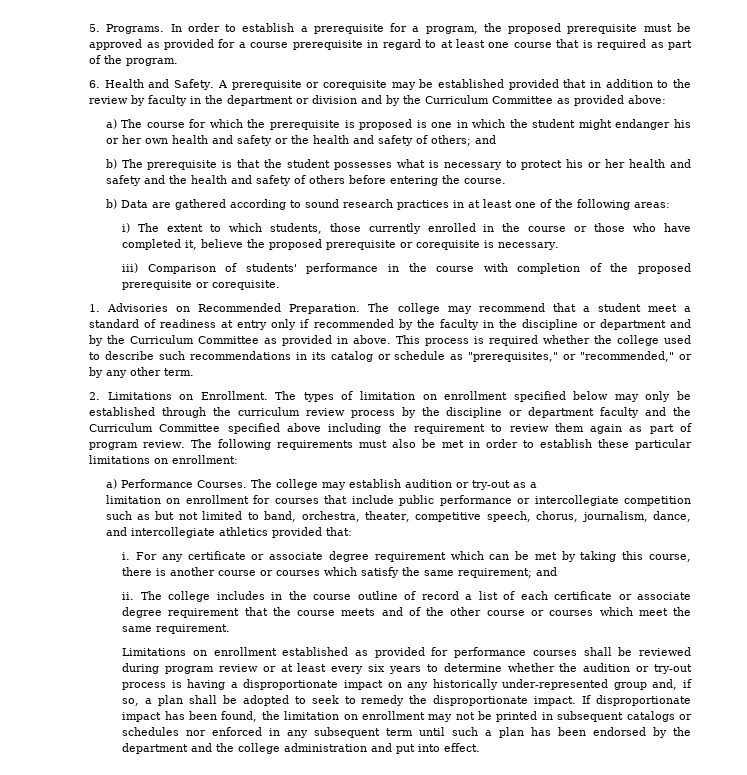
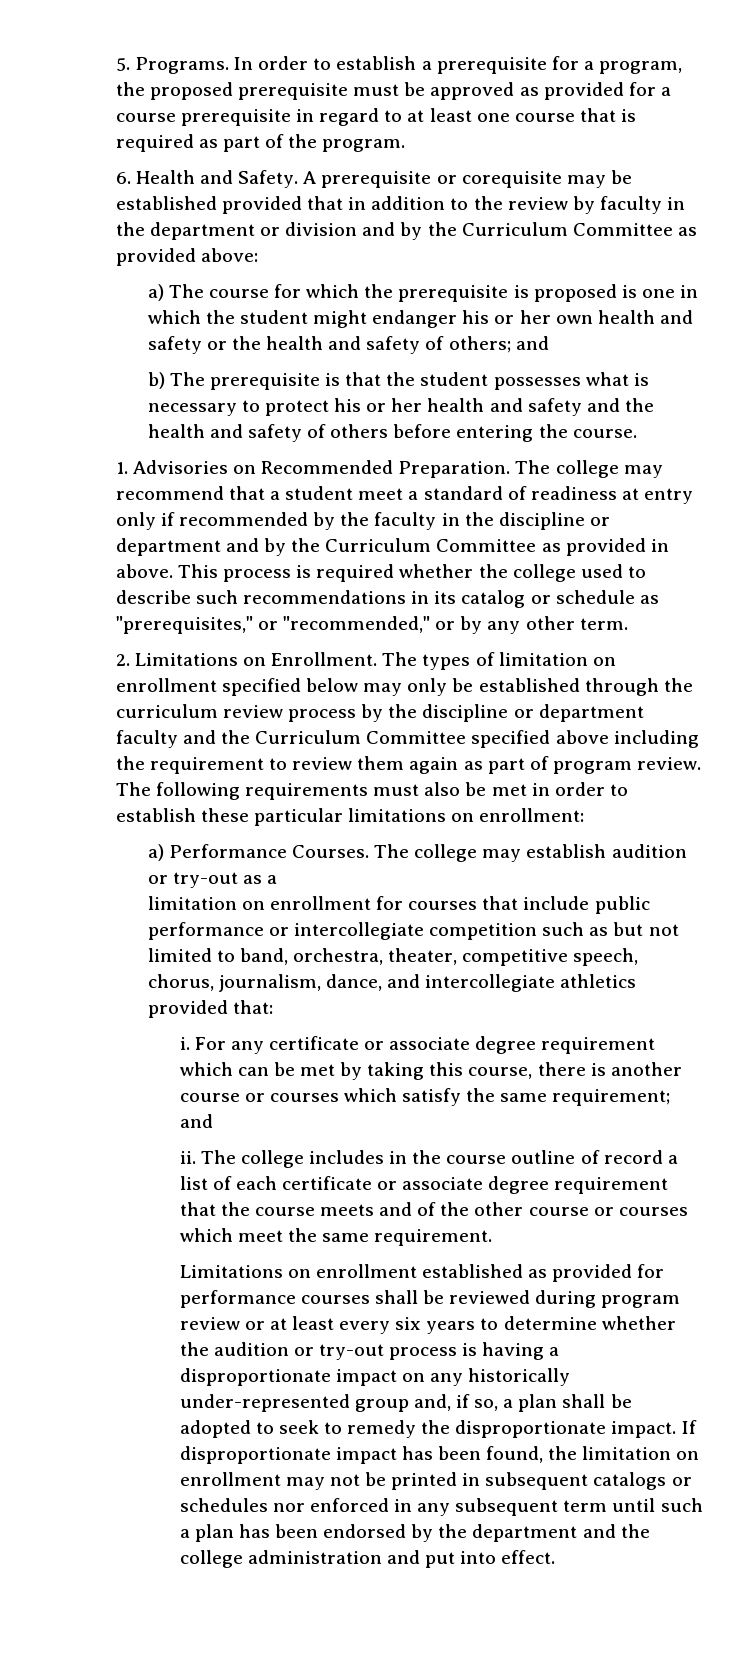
- b) Data are gathered according to sound research practices in at least one of the following areas:
- i) The extent to which students, those currently enrolled in the course or those who have completed it, believe the proposed prerequisite or corequisite is necessary.
- iii) Comparison of students' performance in the course with completion of the proposed prerequisite or corequisite.

